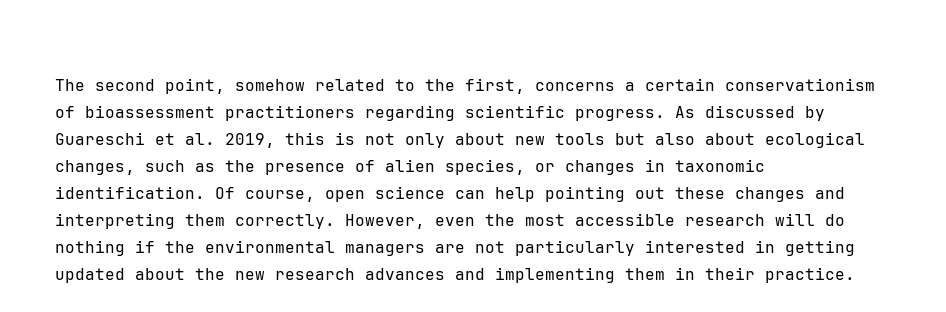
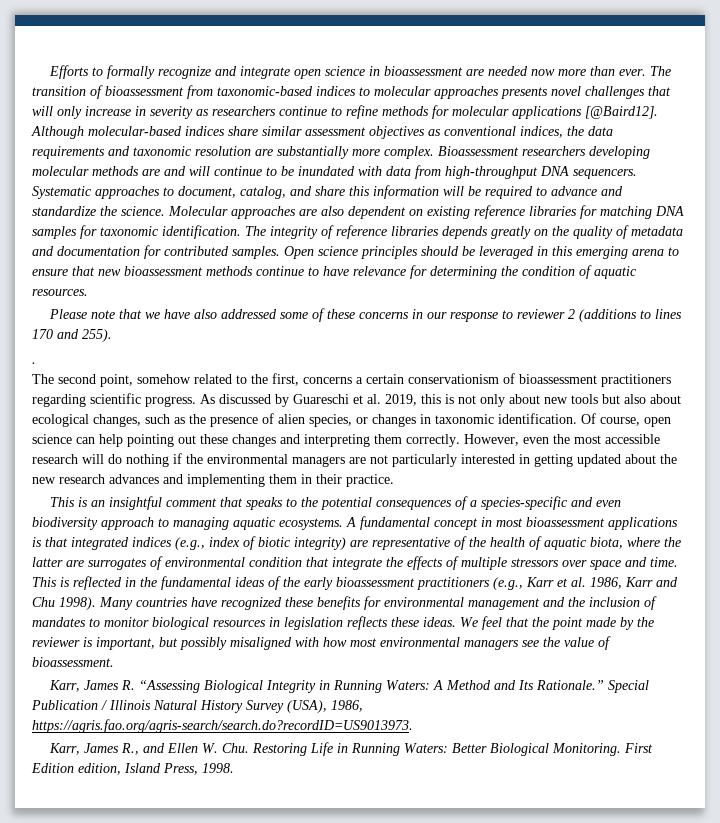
+ Efforts to formally recognize and integrate open science in bioassessment are needed now more than ever. The transition of bioassessment from taxonomic-based indices to molecular approaches presents novel challenges that will only increase in severity as researchers continue to refine methods for molecular applications [@Baird12]. Although molecular-based indices share similar assessment objectives as conventional indices, the data requirements and taxonomic resolution are substantially more complex. Bioassessment researchers developing molecular methods are and will continue to be inundated with data from high-throughput DNA sequencers. Systematic approaches to document, catalog, and share this information will be required to advance and standardize the science. Molecular approaches are also dependent on existing reference libraries for matching DNA samples for taxonomic identification. The integrity of reference libraries depends greatly on the quality of metadata and documentation for contributed samples. Open science principles should be leveraged in this emerging arena to ensure that new bioassessment methods continue to have relevance for determining the condition of aquatic resources.
+ Please note that we have also addressed some of these concerns in our response to reviewer 2 (additions to lines 170 and 255).
+ .
+ This is an insightful comment that speaks to the potential consequences of a species-specific and even biodiversity approach to managing aquatic ecosystems. A fundamental concept in most bioassessment applications is that integrated indices (e.g., index of biotic integrity) are representative of the health of aquatic biota, where the latter are surrogates of environmental condition that integrate the effects of multiple stressors over space and time. This is reflected in the fundamental ideas of the early bioassessment practitioners (e.g., Karr et al. 1986, Karr and Chu 1998). Many countries have recognized these benefits for environmental management and the inclusion of mandates to monitor biological resources in legislation reflects these ideas. We feel that the point made by the reviewer is important, but possibly misaligned with how most environmental managers see the value of bioassessment.
+ Karr, James R. “Assessing Biological Integrity in Running Waters: A Method and Its Rationale.” Special Publication / Illinois Natural History Survey (USA), 1986, https://agris.fao.org/agris-search/search.do?recordID=US9013973.
+ Karr, James R., and Ellen W. Chu. Restoring Life in Running Waters: Better Biological Monitoring. First Edition edition, Island Press, 1998.

